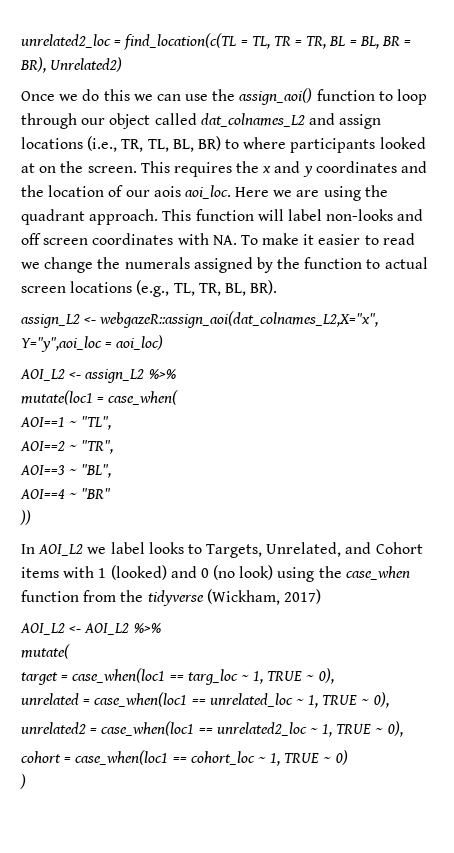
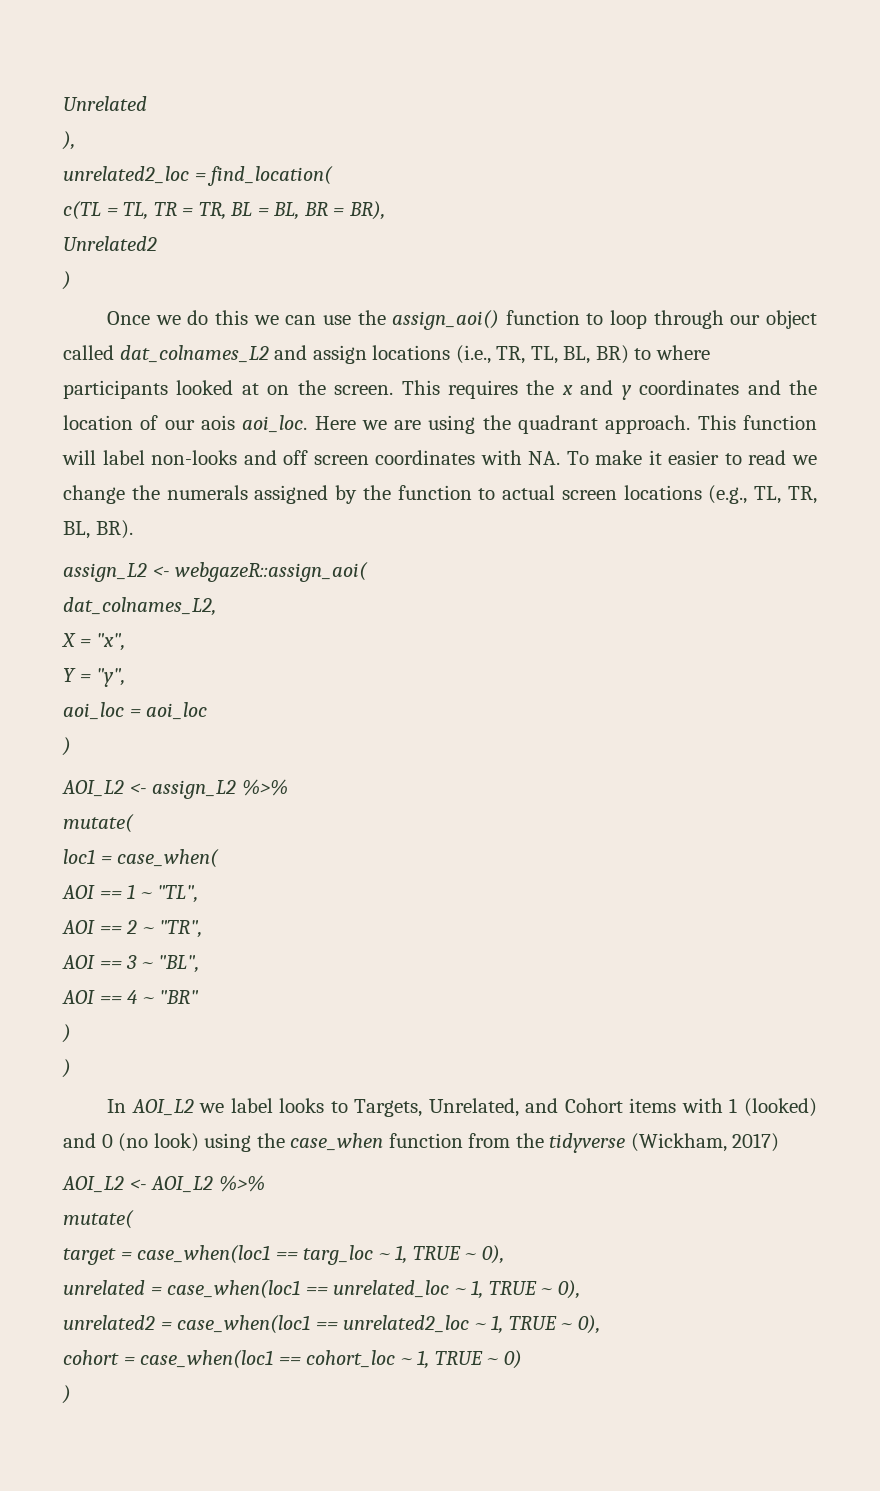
- unrelated2_loc = find_location(c(TL = TL, TR = TR, BL = BL, BR = BR), Unrelated2)
+ Unrelated
+ ),
+ unrelated2_loc = find_location(
+ c(TL = TL, TR = TR, BL = BL, BR = BR),
+ Unrelated2
+ )
- assign_L2 <- webgazeR::assign_aoi(dat_colnames_L2,X="x", Y="y",aoi_loc = aoi_loc)
+ assign_L2 <- webgazeR::assign_aoi(
+ dat_colnames_L2,
+ X = "x",
+ Y = "y",
+ aoi_loc = aoi_loc
+ )
  AOI_L2 <- assign_L2 %>%
- mutate(loc1 = case_when(
+ mutate(
+ loc1 = case_when(
- AOI==1 ~ "TL",
+ AOI == 1 ~ "TL",
- AOI==2 ~ "TR",
+ AOI == 2 ~ "TR",
- AOI==3 ~ "BL",
+ AOI == 3 ~ "BL",
- AOI==4 ~ "BR"
- ))
+ AOI == 4 ~ "BR"
+ )
+ )

